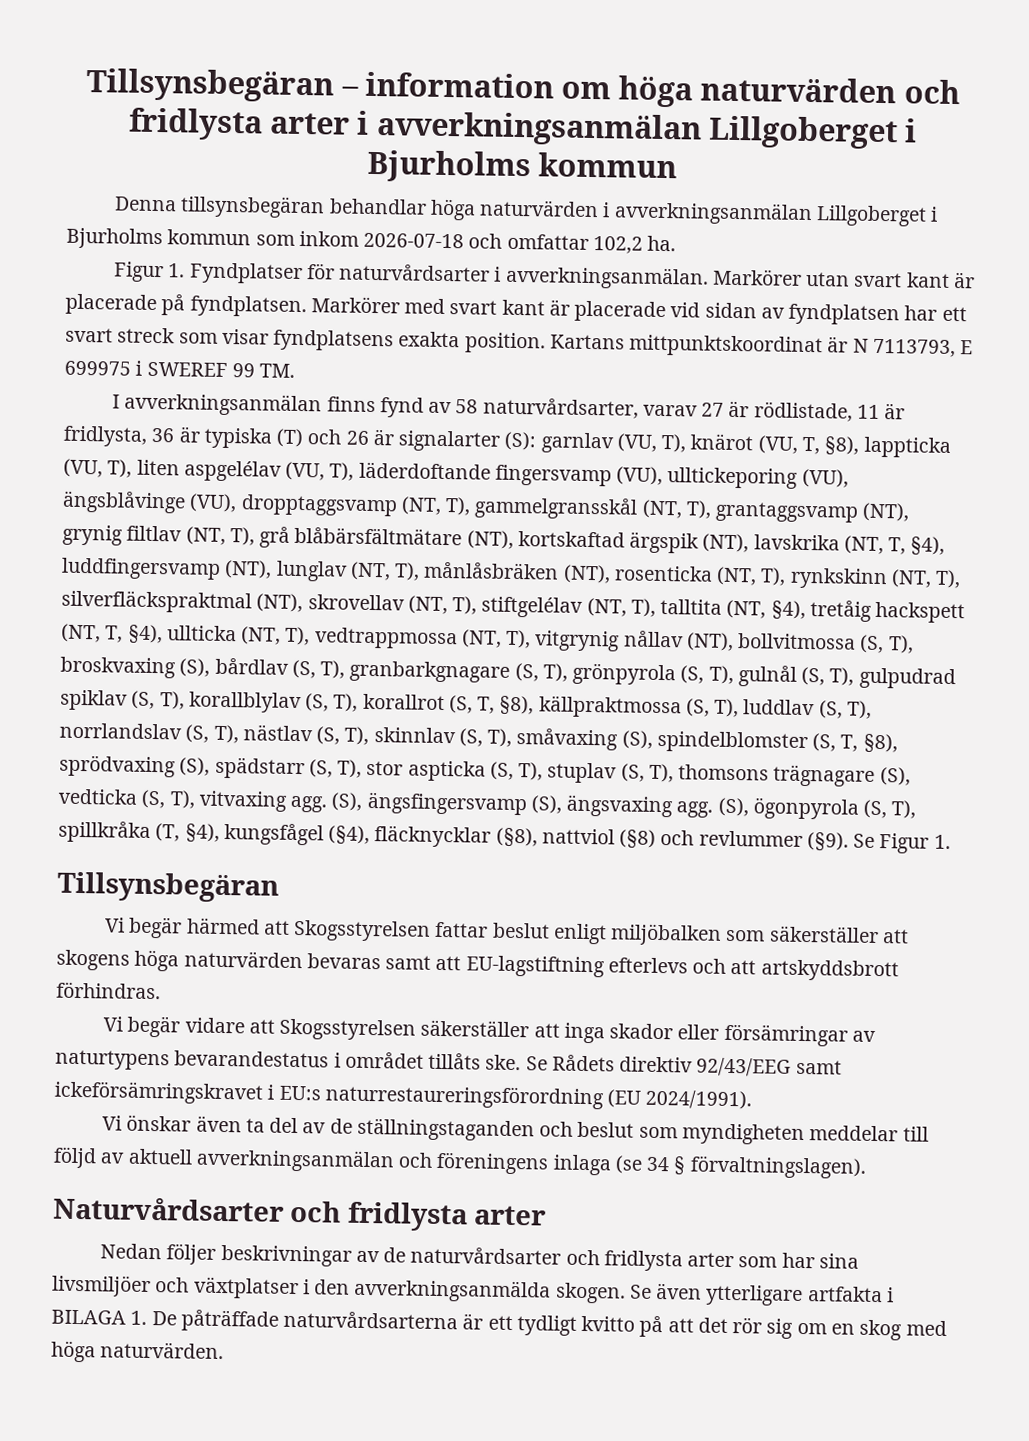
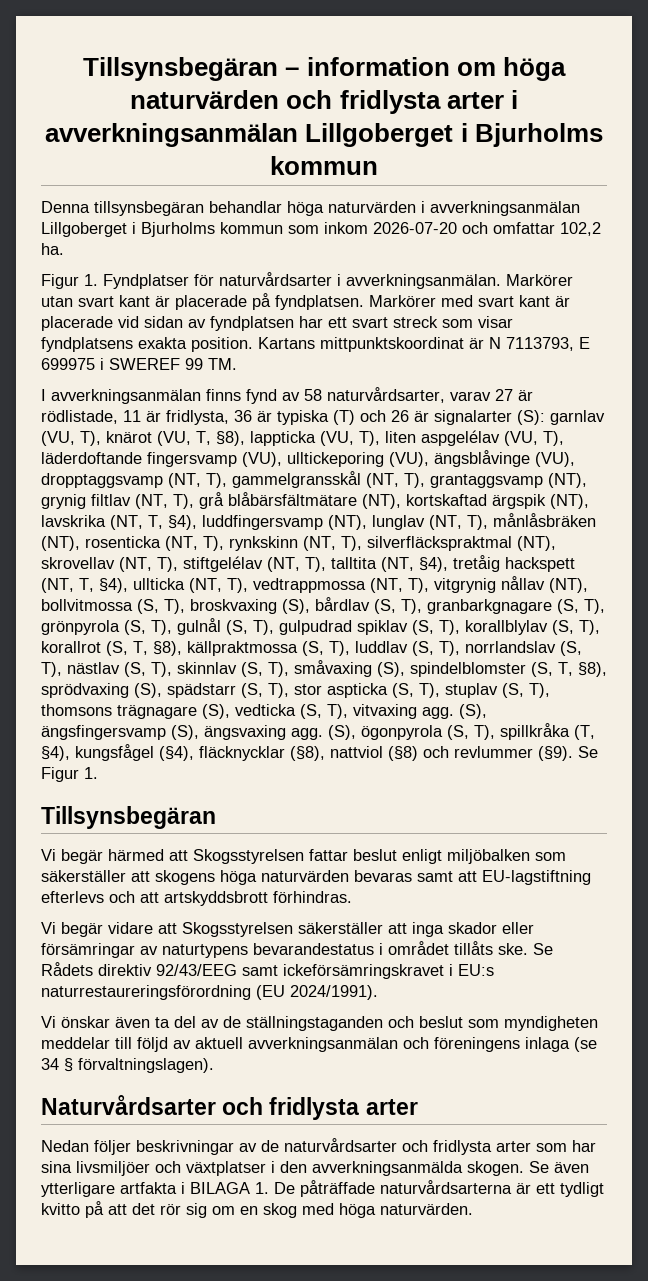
- Denna tillsynsbegäran behandlar höga naturvärden i avverkningsanmälan Lillgoberget i Bjurholms kommun som inkom 2026-07-18 och omfattar 102,2 ha.
+ Denna tillsynsbegäran behandlar höga naturvärden i avverkningsanmälan Lillgoberget i Bjurholms kommun som inkom 2026-07-20 och omfattar 102,2 ha.

